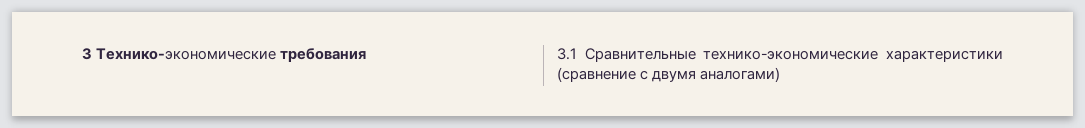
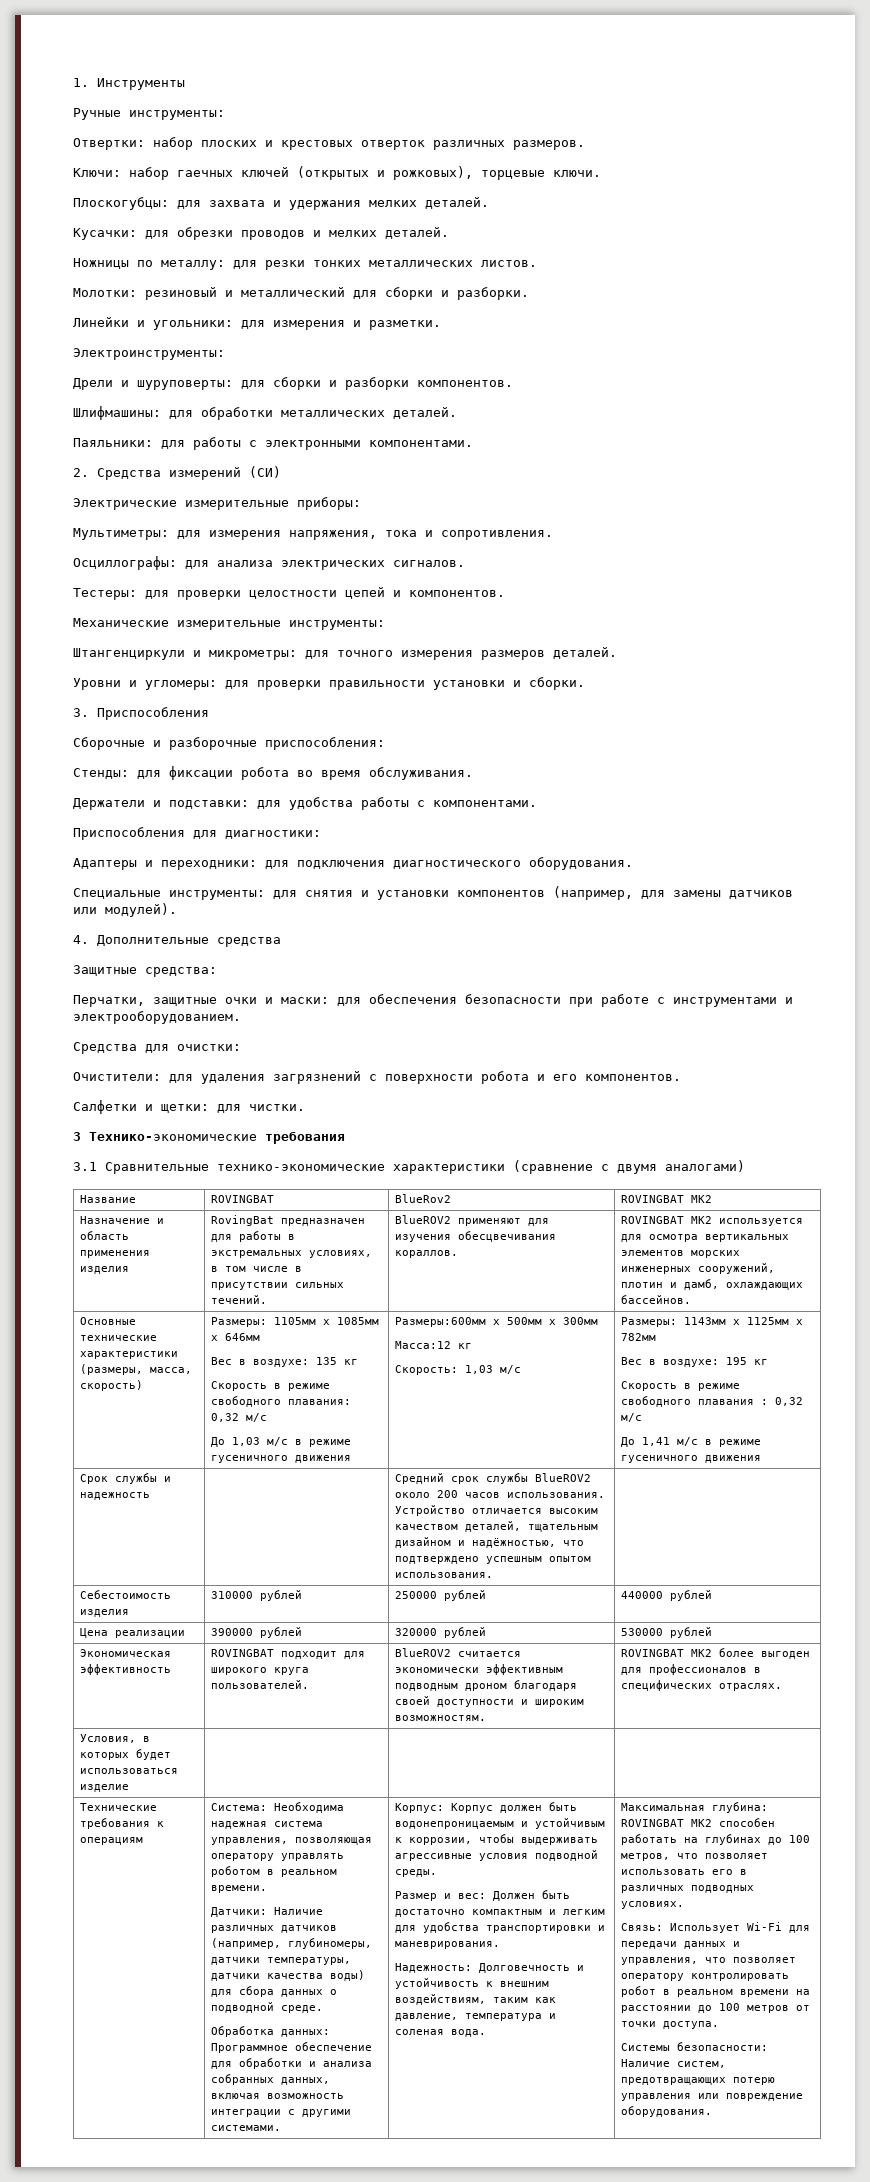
+ 1. Инструменты
+ Ручные инструменты:
+ Отвертки: набор плоских и крестовых отверток различных размеров.
+ Ключи: набор гаечных ключей (открытых и рожковых), торцевые ключи.
+ Плоскогубцы: для захвата и удержания мелких деталей.
+ Кусачки: для обрезки проводов и мелких деталей.
+ Ножницы по металлу: для резки тонких металлических листов.
+ Молотки: резиновый и металлический для сборки и разборки.
+ Линейки и угольники: для измерения и разметки.
+ Электроинструменты:
+ Дрели и шуруповерты: для сборки и разборки компонентов.
+ Шлифмашины: для обработки металлических деталей.
+ Паяльники: для работы с электронными компонентами.
+ 2. Средства измерений (СИ)
+ Электрические измерительные приборы:
+ Мультиметры: для измерения напряжения, тока и сопротивления.
+ Осциллографы: для анализа электрических сигналов.
+ Тестеры: для проверки целостности цепей и компонентов.
+ Механические измерительные инструменты:
+ Штангенциркули и микрометры: для точного измерения размеров деталей.
+ Уровни и угломеры: для проверки правильности установки и сборки.
+ 3. Приспособления
+ Сборочные и разборочные приспособления:
+ Стенды: для фиксации робота во время обслуживания.
+ Держатели и подставки: для удобства работы с компонентами.
+ Приспособления для диагностики:
+ Адаптеры и переходники: для подключения диагностического оборудования.
+ Специальные инструменты: для снятия и установки компонентов (например, для замены датчиков или модулей).
+ 4. Дополнительные средства
+ Защитные средства:
+ Перчатки, защитные очки и маски: для обеспечения безопасности при работе с инструментами и электрооборудованием.
+ Средства для очистки:
+ Очистители: для удаления загрязнений с поверхности робота и его компонентов.
+ Салфетки и щетки: для чистки.
+ Название | ROVINGBAT | BlueRov2 | ROVINGBAT MK2
+ Назначение и область применения изделия | RovingBat предназначен для работы в экстремальных условиях, в том числе в присутствии сильных течений. | BlueROV2 применяют для изучения обесцвечивания кораллов. | ROVINGBAT MK2 используется для осмотра вертикальных элементов морских инженерных сооружений, плотин и дамб, охлаждающих бассейнов.
+ Основные технические характеристики (размеры, масса, скорость) | Размеры: 1105мм х 1085мм х 646мм
+ Вес в воздухе: 135 кг
+ Скорость в режиме свободного плавания: 0,32 м/с
+ До 1,03 м/c в режиме гусеничного движения | Размеры:600мм х 500мм х 300мм
+ Масса:12 кг
+ Скорость: 1,03 м/с | Размеры: 1143мм х 1125мм х 782мм
+ Вес в воздухе: 195 кг
+ Скорость в режиме свободного плавания : 0,32 м/с
+ До 1,41 м/c в режиме гусеничного движения
+ Срок службы и надежность | | Средний срок службы BlueROV2 около 200 часов использования. Устройство отличается высоким качеством деталей, тщательным дизайном и надёжностью, что подтверждено успешным опытом использования. |
+ Себестоимость изделия | 310000 рублей | 250000 рублей | 440000 рублей
+ Цена реализации | 390000 рублей | 320000 рублей | 530000 рублей
+ Экономическая эффективность | ROVINGBAT подходит для широкого круга пользователей. | BlueROV2 считается экономически эффективным подводным дроном благодаря своей доступности и широким возможностям. | ROVINGBAT MK2 более выгоден для профессионалов в специфических отраслях.
+ Условия, в которых будет использоваться изделие | | |
+ Технические требования к операциям | Система: Необходима надежная система управления, позволяющая оператору управлять роботом в реальном времени.
+ Датчики: Наличие различных датчиков (например, глубиномеры, датчики температуры, датчики качества воды) для сбора данных о подводной среде.
+ Обработка данных: Программное обеспечение для обработки и анализа собранных данных, включая возможность интеграции с другими системами. | Корпус: Корпус должен быть водонепроницаемым и устойчивым к коррозии, чтобы выдерживать агрессивные условия подводной среды.
+ Размер и вес: Должен быть достаточно компактным и легким для удобства транспортировки и маневрирования.
+ Надежность: Долговечность и устойчивость к внешним воздействиям, таким как давление, температура и соленая вода. | Максимальная глубина: ROVINGBAT MK2 способен работать на глубинах до 100 метров, что позволяет использовать его в различных подводных условиях.
+ Связь: Использует Wi-Fi для передачи данных и управления, что позволяет оператору контролировать робот в реальном времени на расстоянии до 100 метров от точки доступа.
+ Системы безопасности: Наличие систем, предотвращающих потерю управления или повреждение оборудования.

